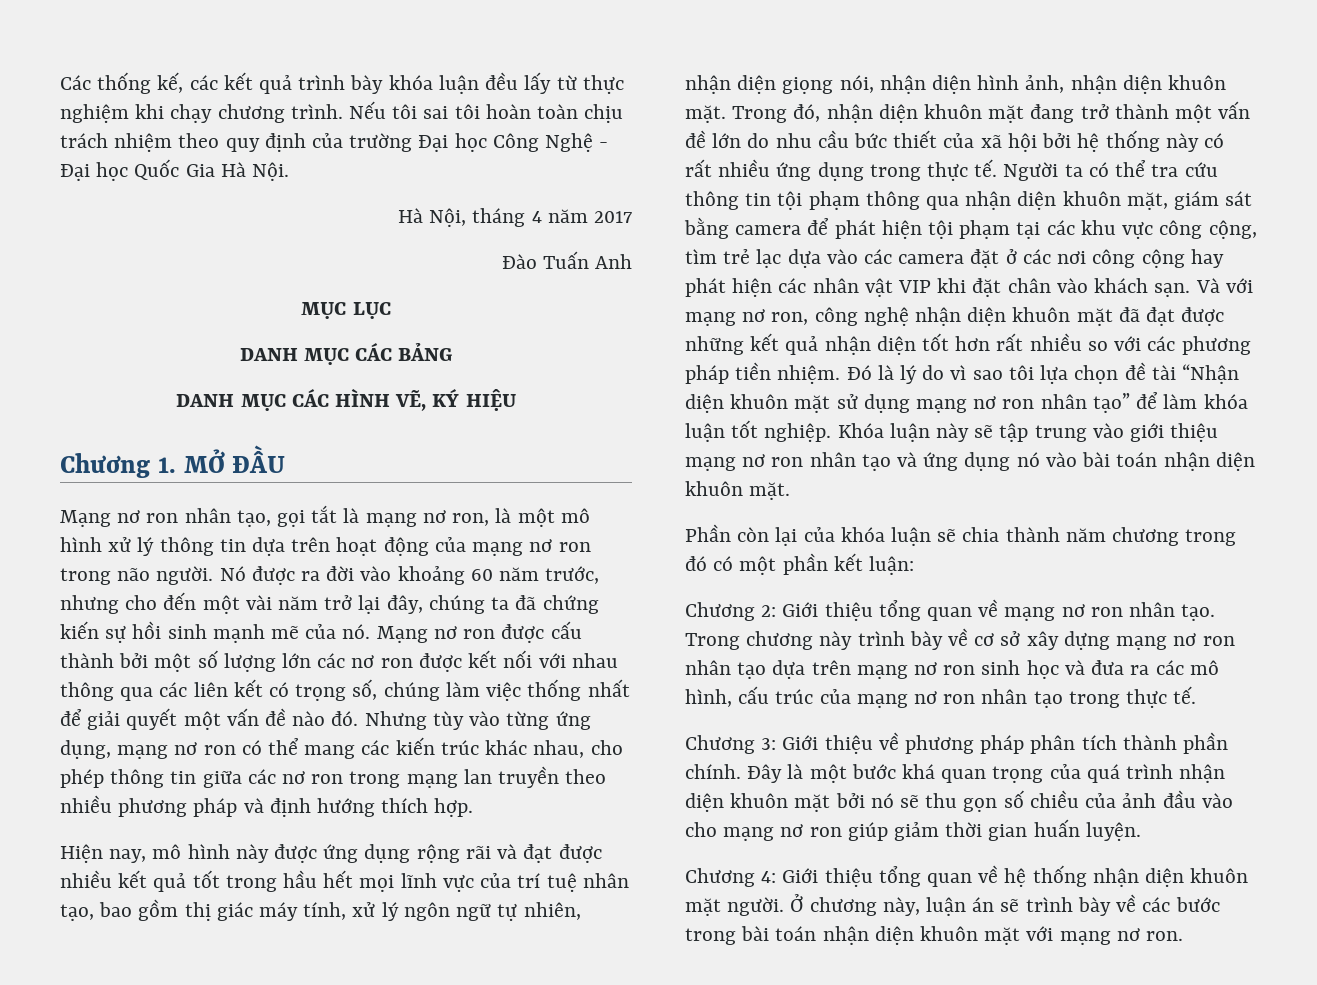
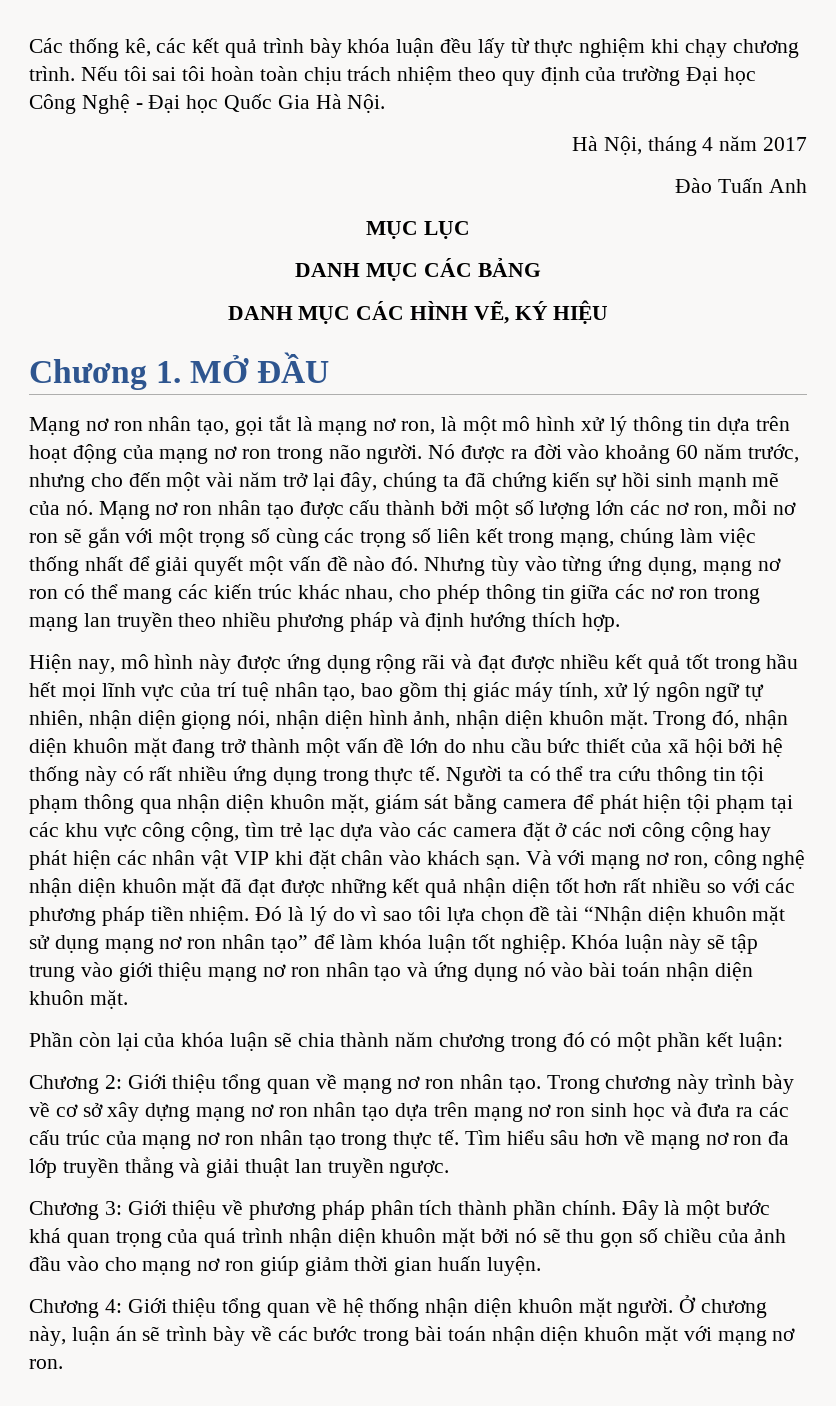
- Các thống kế, các kết quả trình bày khóa luận đều lấy từ thực nghiệm khi chạy chương trình.
+ Các thống kê, các kết quả trình bày khóa luận đều lấy từ thực nghiệm khi chạy chương trình.
- Mạng nơ ron được cấu thành bởi một số lượng lớn các nơ ron được kết nối với nhau thông qua các liên kết có trọng số, chúng làm việc thống nhất để giải quyết một vấn đề nào đó.
+ Mạng nơ ron nhân tạo được cấu thành bởi một số lượng lớn các nơ ron, mỗi nơ ron sẽ gắn với một trọng số cùng các trọng số liên kết trong mạng, chúng làm việc thống nhất để giải quyết một vấn đề nào đó.
- Trong chương này trình bày về cơ sở xây dựng mạng nơ ron nhân tạo dựa trên mạng nơ ron sinh học và đưa ra các mô hình, cấu trúc của mạng nơ ron nhân tạo trong thực tế.
+ Trong chương này trình bày về cơ sở xây dựng mạng nơ ron nhân tạo dựa trên mạng nơ ron sinh học và đưa ra các cấu trúc của mạng nơ ron nhân tạo trong thực tế. Tìm hiểu sâu hơn về mạng nơ ron đa lớp truyền thẳng và giải thuật lan truyền ngược.

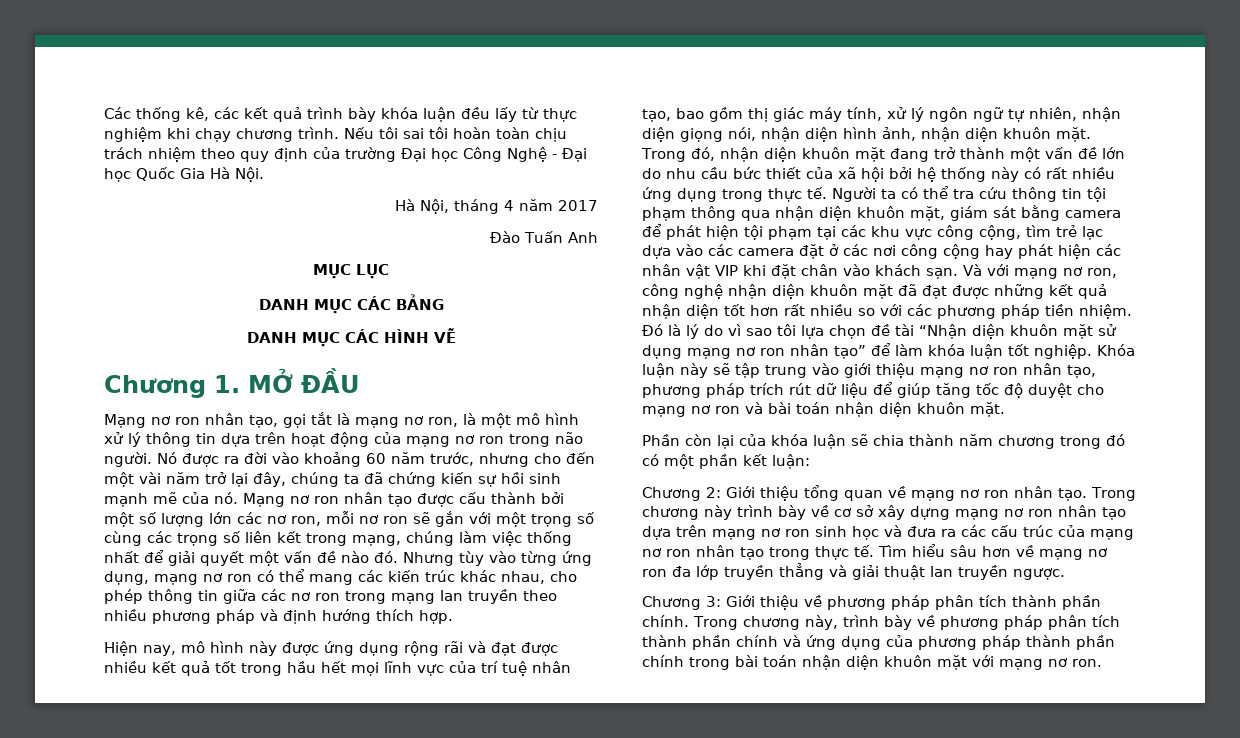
- DANH MỤC CÁC HÌNH VẼ, KÝ HIỆU
+ DANH MỤC CÁC HÌNH VẼ
- Khóa luận này sẽ tập trung vào giới thiệu mạng nơ ron nhân tạo và ứng dụng nó vào bài toán nhận diện khuôn mặt.
+ Khóa luận này sẽ tập trung vào giới thiệu mạng nơ ron nhân tạo, phương pháp trích rút dữ liệu để giúp tăng tốc độ duyệt cho mạng nơ ron và bài toán nhận diện khuôn mặt.
- Đây là một bước khá quan trọng của quá trình nhận diện khuôn mặt bởi nó sẽ thu gọn số chiều của ảnh đầu vào cho mạng nơ ron giúp giảm thời gian huấn luyện.
- Chương 4: Giới thiệu tổng quan về hệ thống nhận diện khuôn mặt người. Ở chương này, luận án sẽ trình bày về các bước trong bài toán nhận diện khuôn mặt với mạng nơ ron.
+ Trong chương này, trình bày về phương pháp phân tích thành phần chính và ứng dụng của phương pháp thành phần chính trong bài toán nhận diện khuôn mặt với mạng nơ ron.

